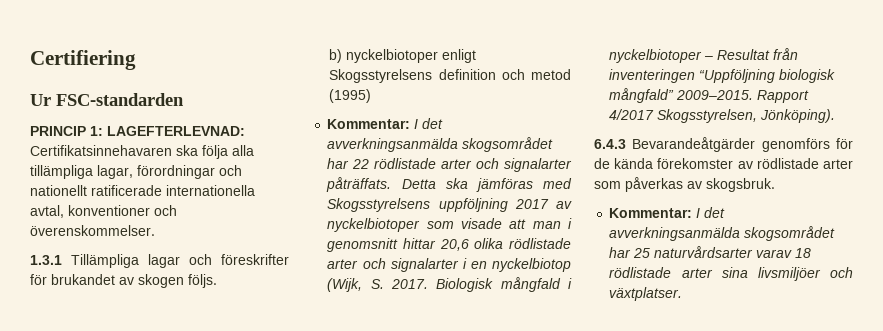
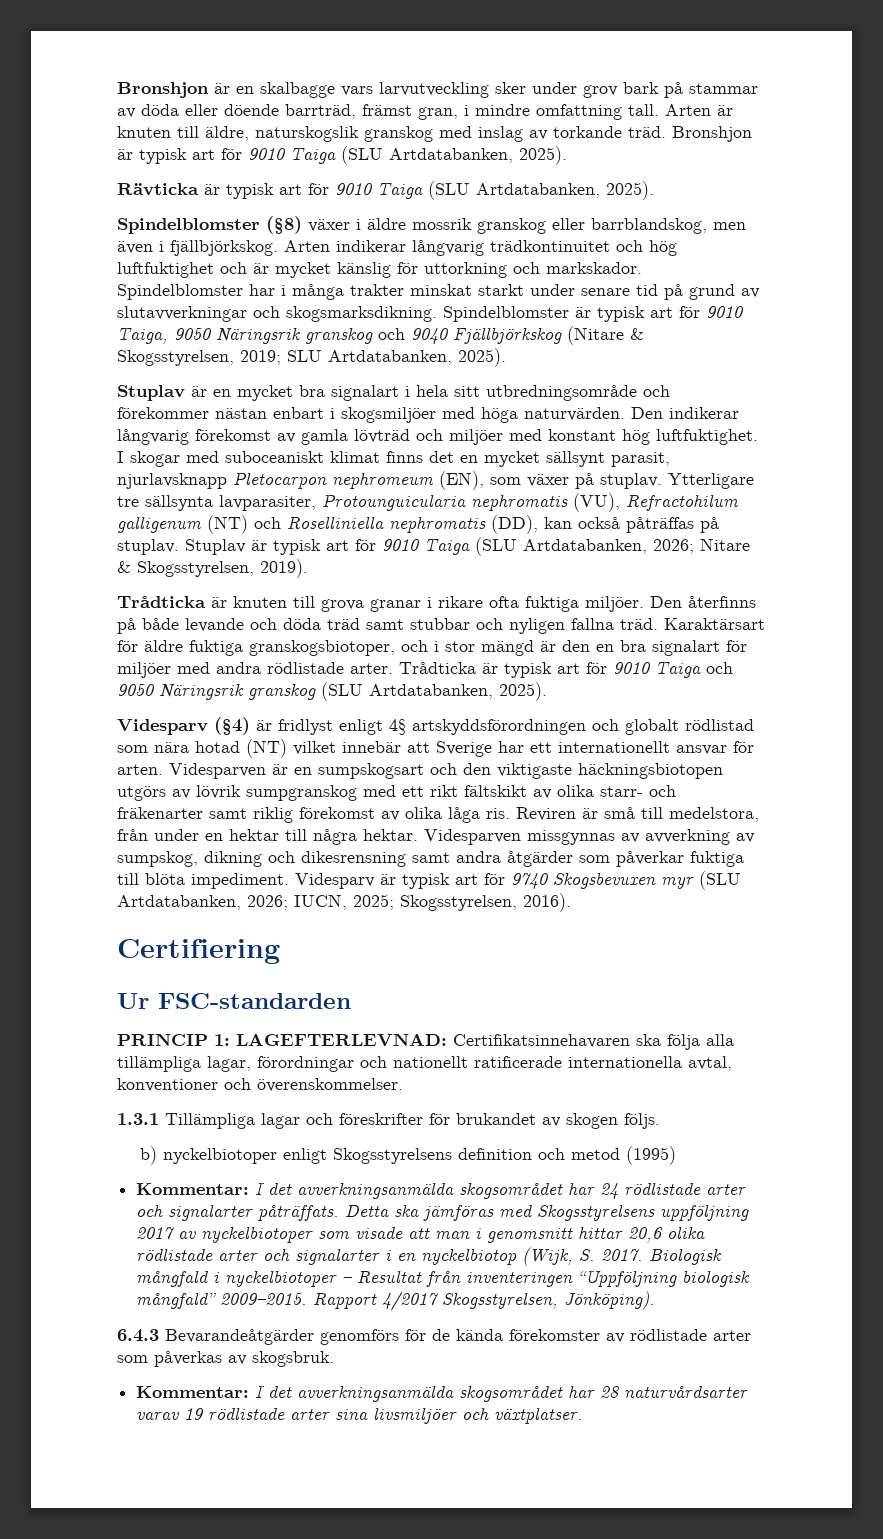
+ Bronshjon är en skalbagge vars larvutveckling sker under grov bark på stammar av döda eller döende barrträd, främst gran, i mindre omfattning tall. Arten är knuten till äldre, naturskogslik granskog med inslag av torkande träd. Bronshjon är typisk art för 9010 Taiga (SLU Artdatabanken, 2025).
+ Rävticka är typisk art för 9010 Taiga (SLU Artdatabanken, 2025).
+ Spindelblomster (§8) växer i äldre mossrik granskog eller barrblandskog, men även i fjällbjörkskog. Arten indikerar långvarig trädkontinuitet och hög luftfuktighet och är mycket känslig för uttorkning och markskador. Spindelblomster har i många trakter minskat starkt under senare tid på grund av slutavverkningar och skogsmarksdikning. Spindelblomster är typisk art för 9010 Taiga, 9050 Näringsrik granskog och 9040 Fjällbjörkskog (Nitare & Skogsstyrelsen, 2019; SLU Artdatabanken, 2025).
+ Stuplav är en mycket bra signalart i hela sitt utbredningsområde och förekommer nästan enbart i skogsmiljöer med höga naturvärden. Den indikerar långvarig förekomst av gamla lövträd och miljöer med konstant hög luftfuktighet. I skogar med suboceaniskt klimat finns det en mycket sällsynt parasit, njurlavsknapp Pletocarpon nephromeum (EN), som växer på stuplav. Ytterligare tre sällsynta lavparasiter, Protounguicularia nephromatis (VU), Refractohilum galligenum (NT) och Roselliniella nephromatis (DD), kan också påträffas på stuplav. Stuplav är typisk art för 9010 Taiga (SLU Artdatabanken, 2026; Nitare & Skogsstyrelsen, 2019).
+ Trådticka är knuten till grova granar i rikare ofta fuktiga miljöer. Den återfinns på både levande och döda träd samt stubbar och nyligen fallna träd. Karaktärsart för äldre fuktiga granskogsbiotoper, och i stor mängd är den en bra signalart för miljöer med andra rödlistade arter. Trådticka är typisk art för 9010 Taiga och 9050 Näringsrik granskog (SLU Artdatabanken, 2025).
+ Videsparv (§4) är fridlyst enligt 4§ artskyddsförordningen och globalt rödlistad som nära hotad (NT) vilket innebär att Sverige har ett internationellt ansvar för arten. Videsparven är en sumpskogsart och den viktigaste häckningsbiotopen utgörs av lövrik sumpgranskog med ett rikt fältskikt av olika starr- och fräkenarter samt riklig förekomst av olika låga ris. Reviren är små till medelstora, från under en hektar till några hektar. Videsparven missgynnas av avverkning av sumpskog, dikning och dikesrensning samt andra åtgärder som påverkar fuktiga till blöta impediment. Videsparv är typisk art för 9740 Skogsbevuxen myr (SLU Artdatabanken, 2026; IUCN, 2025; Skogsstyrelsen, 2016).
- Kommentar: I det avverkningsanmälda skogsområdet har 22 rödlistade arter och signalarter påträffats.
+ Kommentar: I det avverkningsanmälda skogsområdet har 24 rödlistade arter och signalarter påträffats.
- Kommentar: I det avverkningsanmälda skogsområdet har 25 naturvårdsarter varav 18 rödlistade arter sina livsmiljöer och växtplatser.
+ Kommentar: I det avverkningsanmälda skogsområdet har 28 naturvårdsarter varav 19 rödlistade arter sina livsmiljöer och växtplatser.

